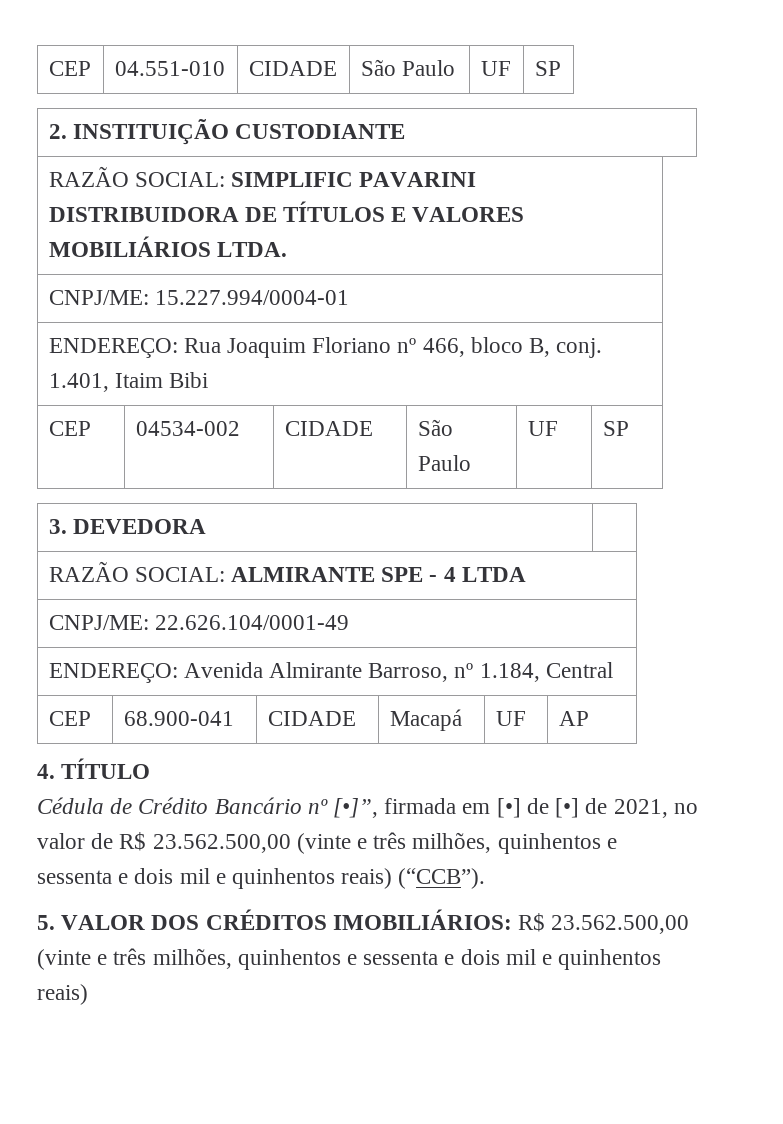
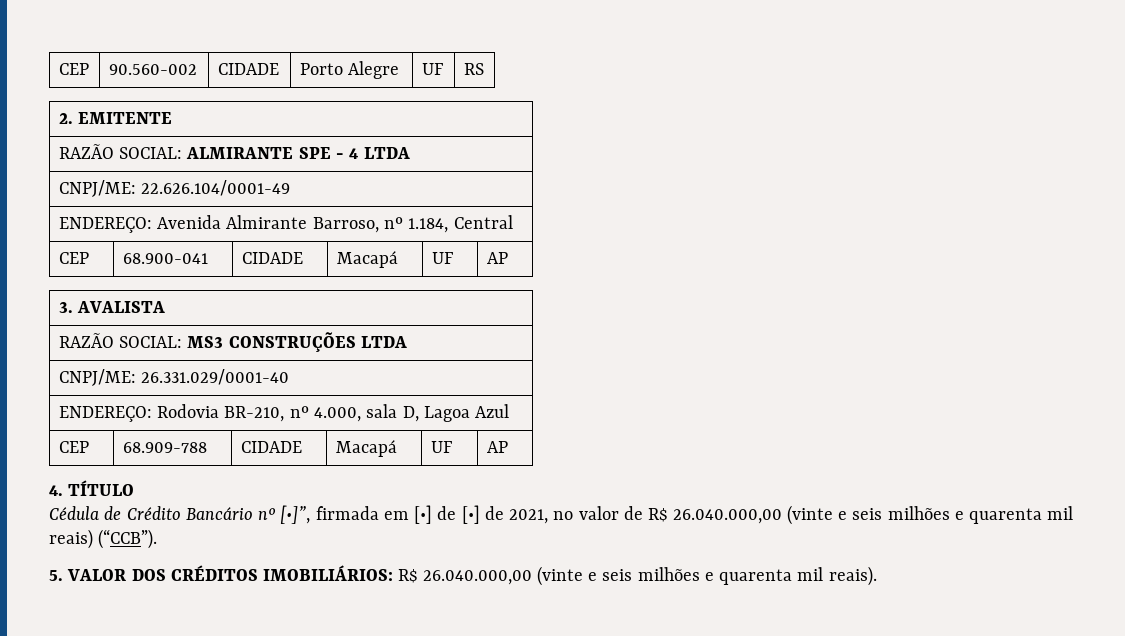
- CEP | 04.551-010 | CIDADE | São Paulo | UF | SP
+ CEP | 90.560-002 | CIDADE | Porto Alegre | UF | RS
- 2. INSTITUIÇÃO CUSTODIANTE
- RAZÃO SOCIAL: SIMPLIFIC PAVARINI DISTRIBUIDORA DE TÍTULOS E VALORES MOBILIÁRIOS LTDA.
- CNPJ/ME: 15.227.994/0004-01
- ENDEREÇO: Rua Joaquim Floriano nº 466, bloco B, conj. 1.401, Itaim Bibi
- CEP | 04534-002 | CIDADE | São Paulo | UF | SP
- 3. DEVEDORA |
+ 2. EMITENTE
+ 3. AVALISTA
+ RAZÃO SOCIAL: MS3 CONSTRUÇÕES LTDA
+ CNPJ/ME: 26.331.029/0001-40
+ ENDEREÇO: Rodovia BR-210, nº 4.000, sala D, Lagoa Azul
+ CEP | 68.909-788 | CIDADE | Macapá | UF | AP
- Cédula de Crédito Bancário nº [•]”, firmada em [•] de [•] de 2021, no valor de R$ 23.562.500,00 (vinte e três milhões, quinhentos e sessenta e dois mil e quinhentos reais) (“CCB”).
+ Cédula de Crédito Bancário nº [•]”, firmada em [•] de [•] de 2021, no valor de R$ 26.040.000,00 (vinte e seis milhões e quarenta mil reais) (“CCB”).
- 5. VALOR DOS CRÉDITOS IMOBILIÁRIOS: R$ 23.562.500,00 (vinte e três milhões, quinhentos e sessenta e dois mil e quinhentos reais)
+ 5. VALOR DOS CRÉDITOS IMOBILIÁRIOS: R$ 26.040.000,00 (vinte e seis milhões e quarenta mil reais).

